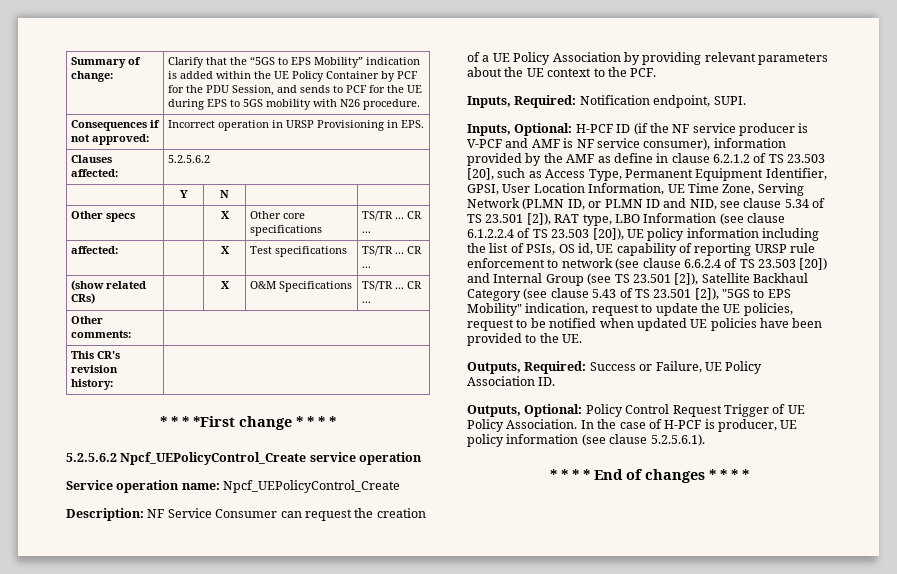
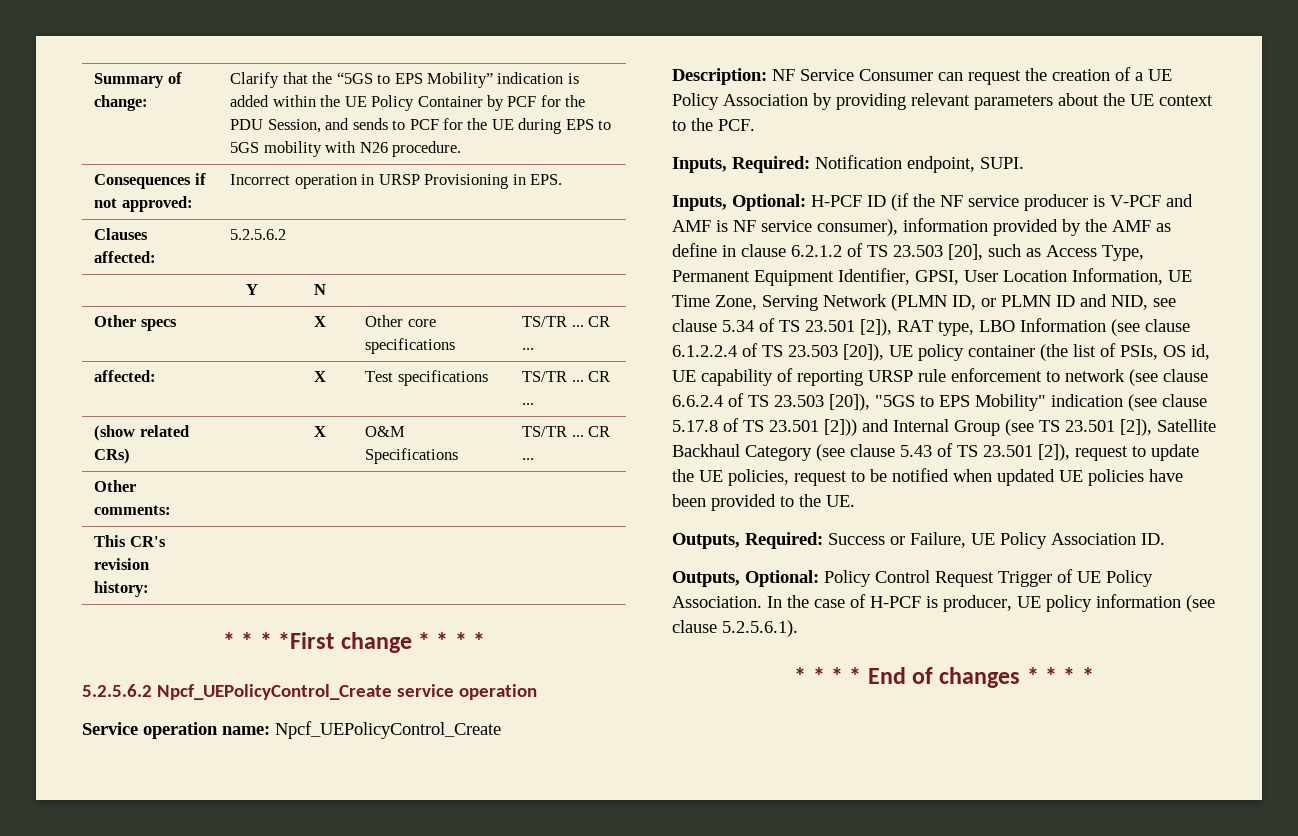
- H-PCF ID (if the NF service producer is V-PCF and AMF is NF service consumer), information provided by the AMF as define in clause 6.2.1.2 of TS 23.503 [20], such as Access Type, Permanent Equipment Identifier, GPSI, User Location Information, UE Time Zone, Serving Network (PLMN ID, or PLMN ID and NID, see clause 5.34 of TS 23.501 [2]), RAT type, LBO Information (see clause 6.1.2.2.4 of TS 23.503 [20]), UE policy information including the list of PSIs, OS id, UE capability of reporting URSP rule enforcement to network (see clause 6.6.2.4 of TS 23.503 [20]) and Internal Group (see TS 23.501 [2]), Satellite Backhaul Category (see clause 5.43 of TS 23.501 [2]), "5GS to EPS Mobility" indication, request to update the UE policies, request to be notified when updated UE policies have been provided to the UE.
+ H-PCF ID (if the NF service producer is V-PCF and AMF is NF service consumer), information provided by the AMF as define in clause 6.2.1.2 of TS 23.503 [20], such as Access Type, Permanent Equipment Identifier, GPSI, User Location Information, UE Time Zone, Serving Network (PLMN ID, or PLMN ID and NID, see clause 5.34 of TS 23.501 [2]), RAT type, LBO Information (see clause 6.1.2.2.4 of TS 23.503 [20]), UE policy container (the list of PSIs, OS id, UE capability of reporting URSP rule enforcement to network (see clause 6.6.2.4 of TS 23.503 [20]), "5GS to EPS Mobility" indication (see clause 5.17.8 of TS 23.501 [2])) and Internal Group (see TS 23.501 [2]), Satellite Backhaul Category (see clause 5.43 of TS 23.501 [2]), request to update the UE policies, request to be notified when updated UE policies have been provided to the UE.

